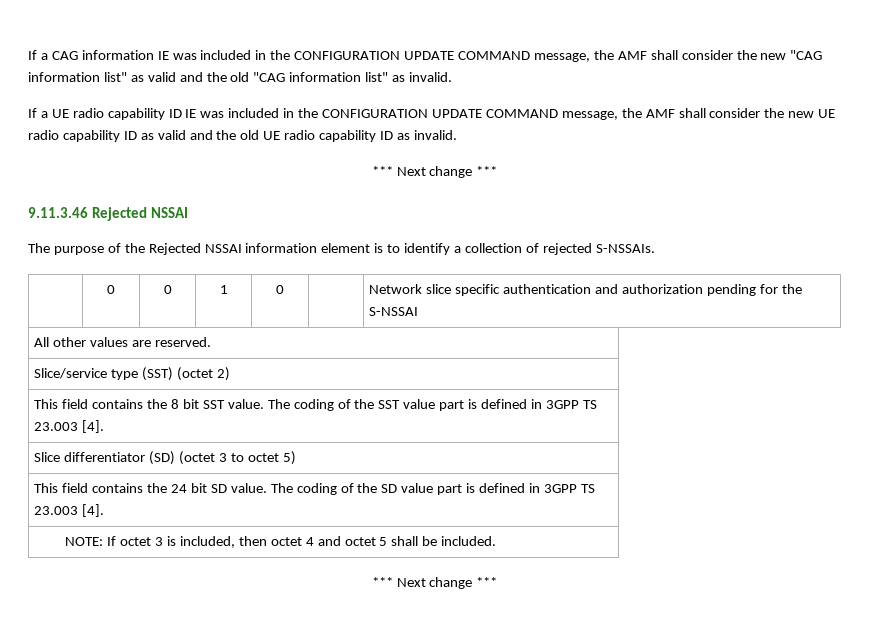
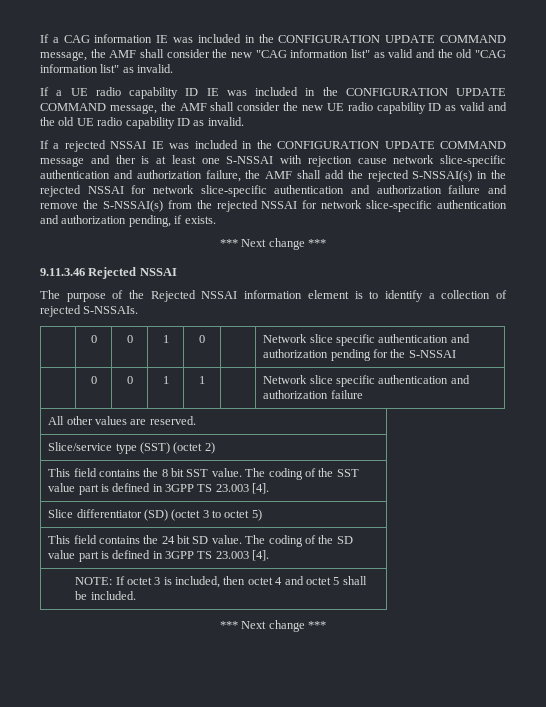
+ If a rejected NSSAI IE was included in the CONFIGURATION UPDATE COMMAND message and ther is at least one S-NSSAI with rejection cause network slice-specific authentication and authorization failure, the AMF shall add the rejected S-NSSAI(s) in the rejected NSSAI for network slice-specific authentication and authorization failure and remove the S-NSSAI(s) from the rejected NSSAI for network slice-specific authentication and authorization pending, if exists.
+ | 0 | 0 | 1 | 1 | | Network slice specific authentication and authorization failure

